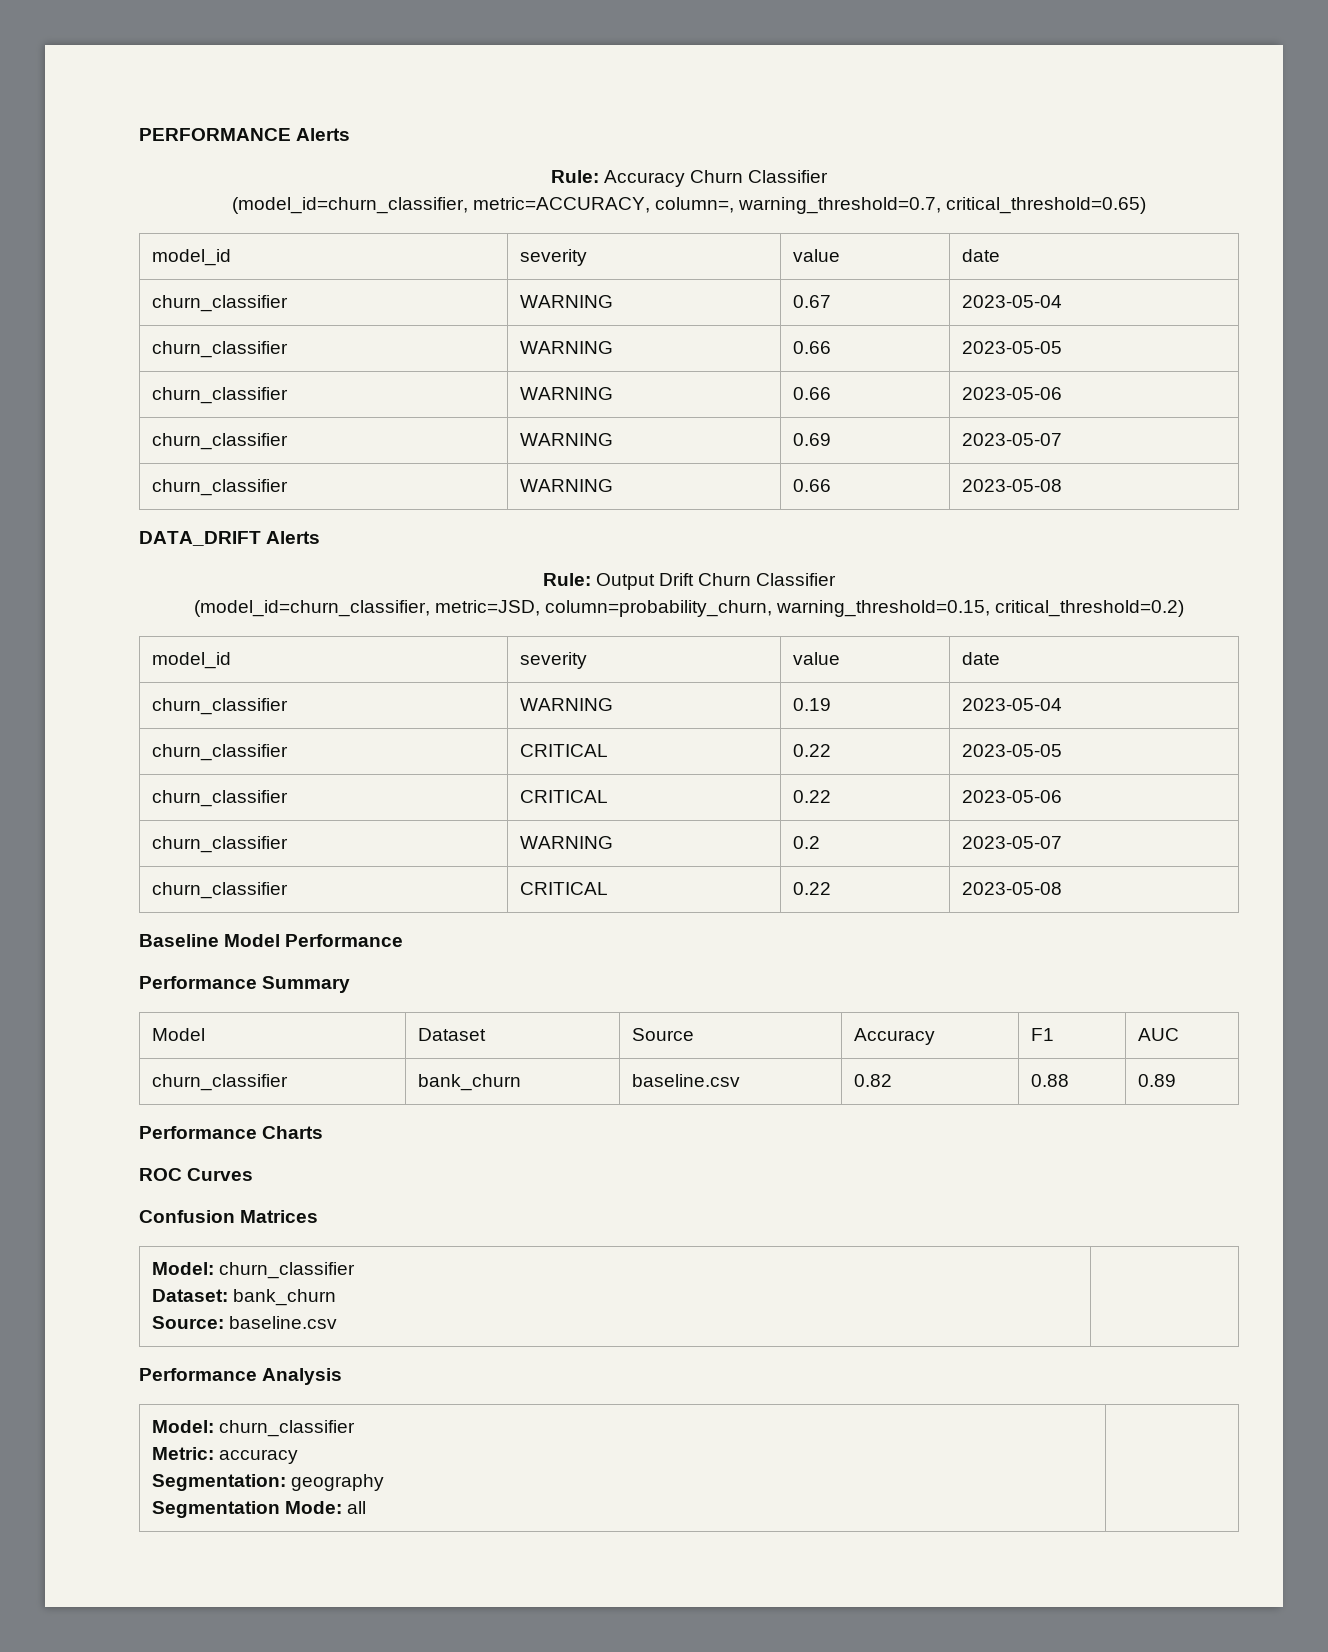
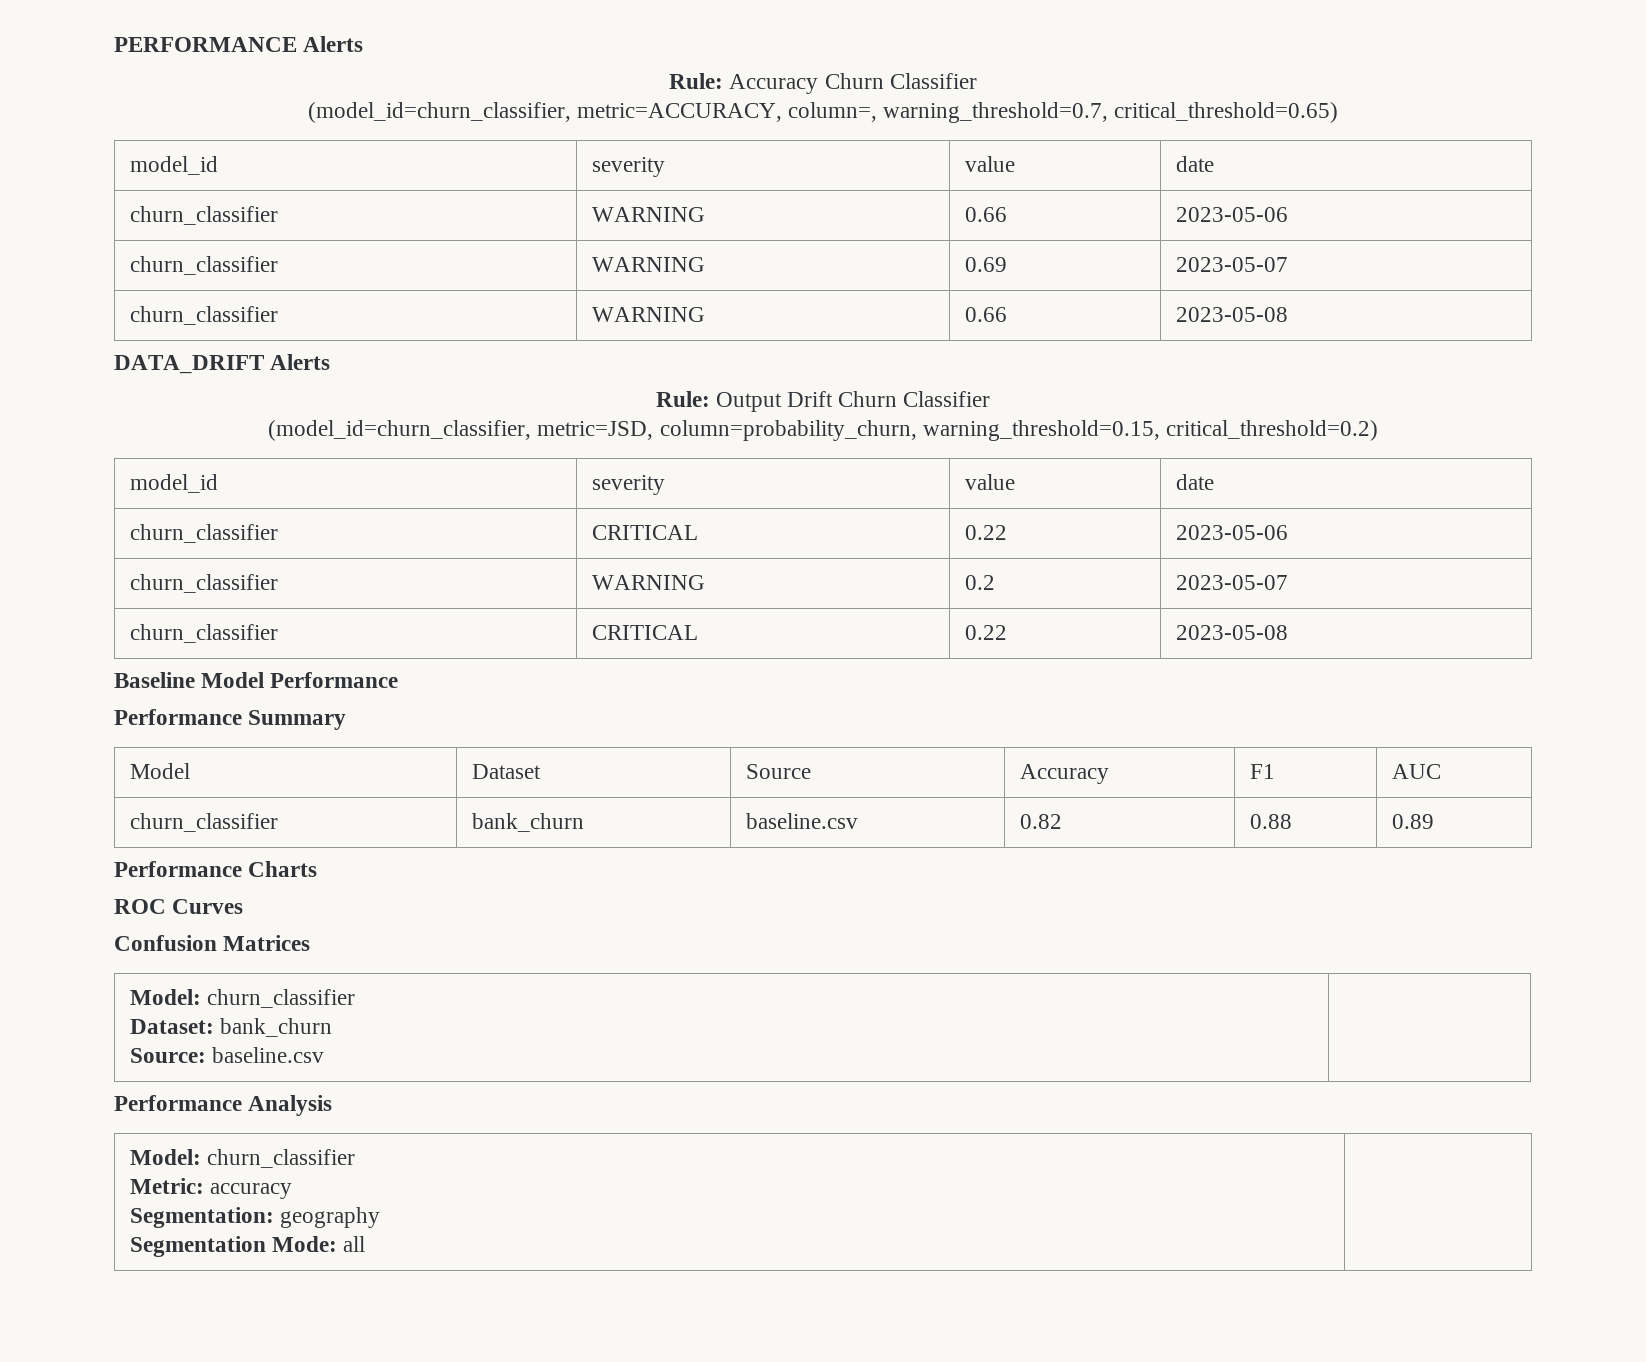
- churn_classifier | WARNING | 0.67 | 2023-05-04
- churn_classifier | WARNING | 0.66 | 2023-05-05
- churn_classifier | WARNING | 0.19 | 2023-05-04
- churn_classifier | CRITICAL | 0.22 | 2023-05-05

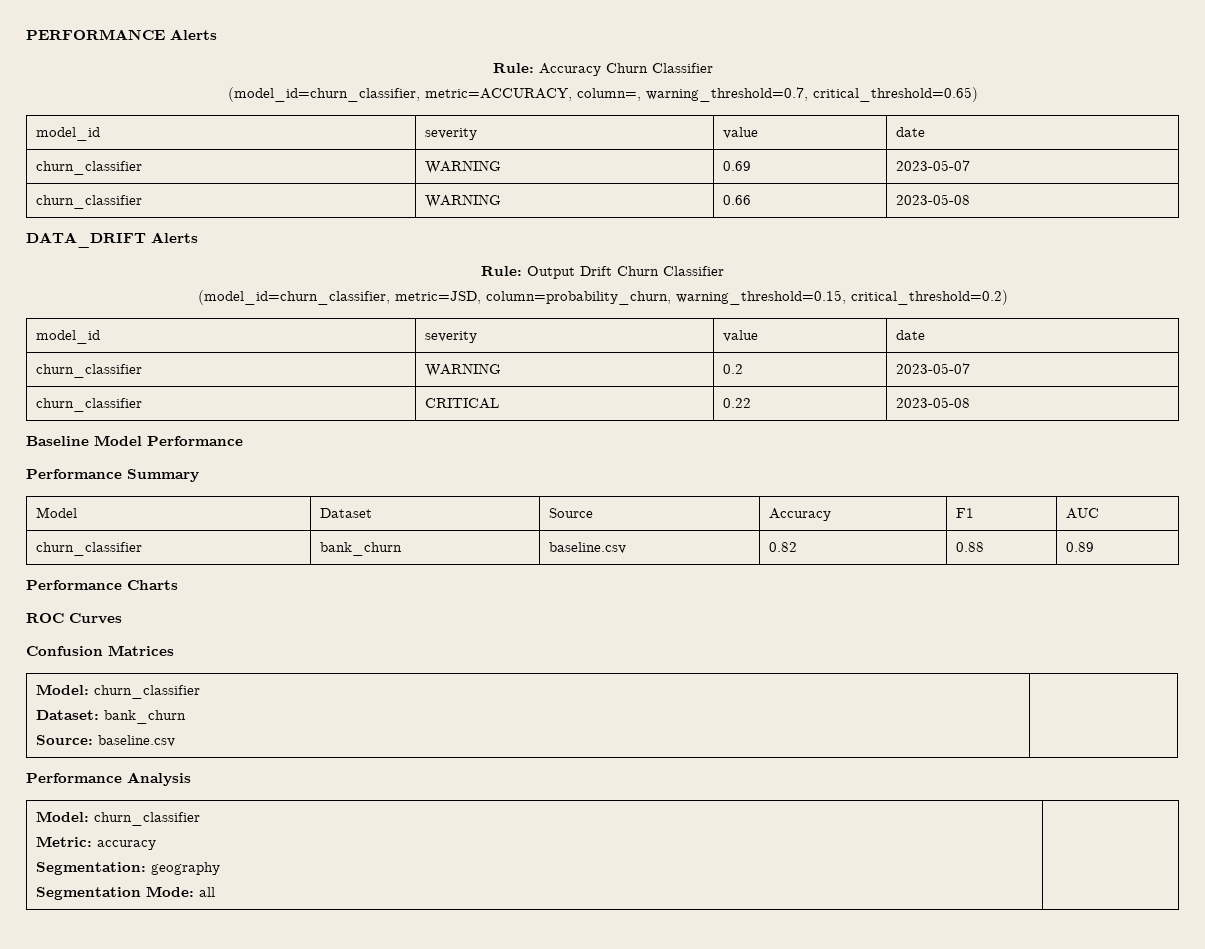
- churn_classifier | WARNING | 0.66 | 2023-05-06
- churn_classifier | CRITICAL | 0.22 | 2023-05-06

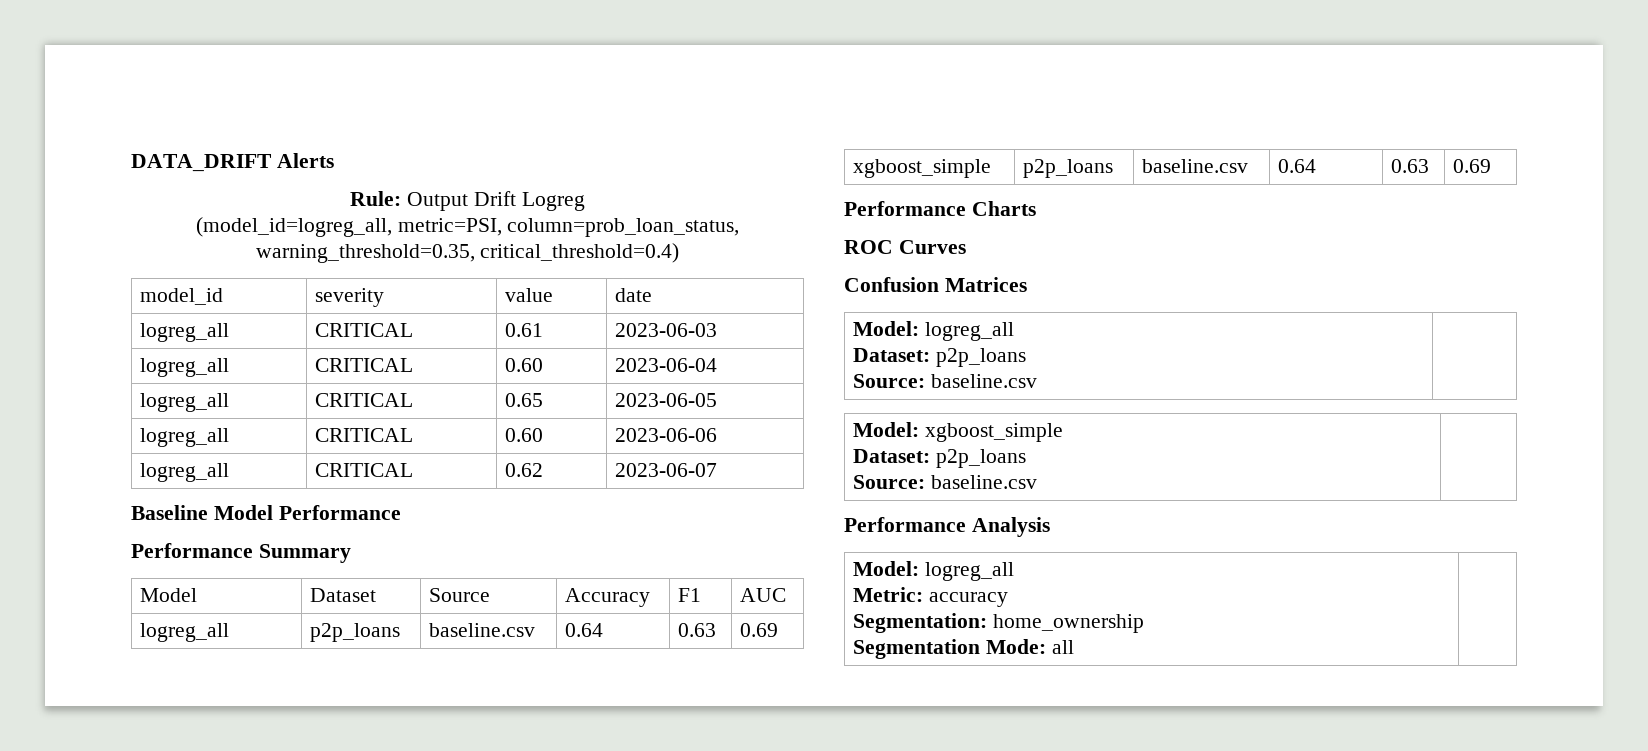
- PERFORMANCE Alerts
- Rule: Accuracy Churn Classifier
- (model_id=churn_classifier, metric=ACCURACY, column=, warning_threshold=0.7, critical_threshold=0.65)
+ DATA_DRIFT Alerts
+ Rule: Output Drift Logreg
+ (model_id=logreg_all, metric=PSI, column=prob_loan_status, warning_threshold=0.35, critical_threshold=0.4)
  model_id | severity | value | date
- churn_classifier | WARNING | 0.69 | 2023-05-07
- churn_classifier | WARNING | 0.66 | 2023-05-08
- DATA_DRIFT Alerts
- Rule: Output Drift Churn Classifier
- (model_id=churn_classifier, metric=JSD, column=probability_churn, warning_threshold=0.15, critical_threshold=0.2)
- model_id | severity | value | date
- churn_classifier | WARNING | 0.2 | 2023-05-07
- churn_classifier | CRITICAL | 0.22 | 2023-05-08
+ logreg_all | CRITICAL | 0.61 | 2023-06-03
+ logreg_all | CRITICAL | 0.60 | 2023-06-04
+ logreg_all | CRITICAL | 0.65 | 2023-06-05
+ logreg_all | CRITICAL | 0.60 | 2023-06-06
+ logreg_all | CRITICAL | 0.62 | 2023-06-07
- churn_classifier | bank_churn | baseline.csv | 0.82 | 0.88 | 0.89
+ logreg_all | p2p_loans | baseline.csv | 0.64 | 0.63 | 0.69
+ xgboost_simple | p2p_loans | baseline.csv | 0.64 | 0.63 | 0.69
  Confusion Matrices
- Model: churn_classifier
- Dataset: bank_churn
+ Model: logreg_all
+ Dataset: p2p_loans
+ Source: baseline.csv |
+ Model: xgboost_simple
+ Dataset: p2p_loans
  Performance Analysis
- Model: churn_classifier
+ Model: logreg_all
  Metric: accuracy
- Segmentation: geography
+ Segmentation: home_ownership

